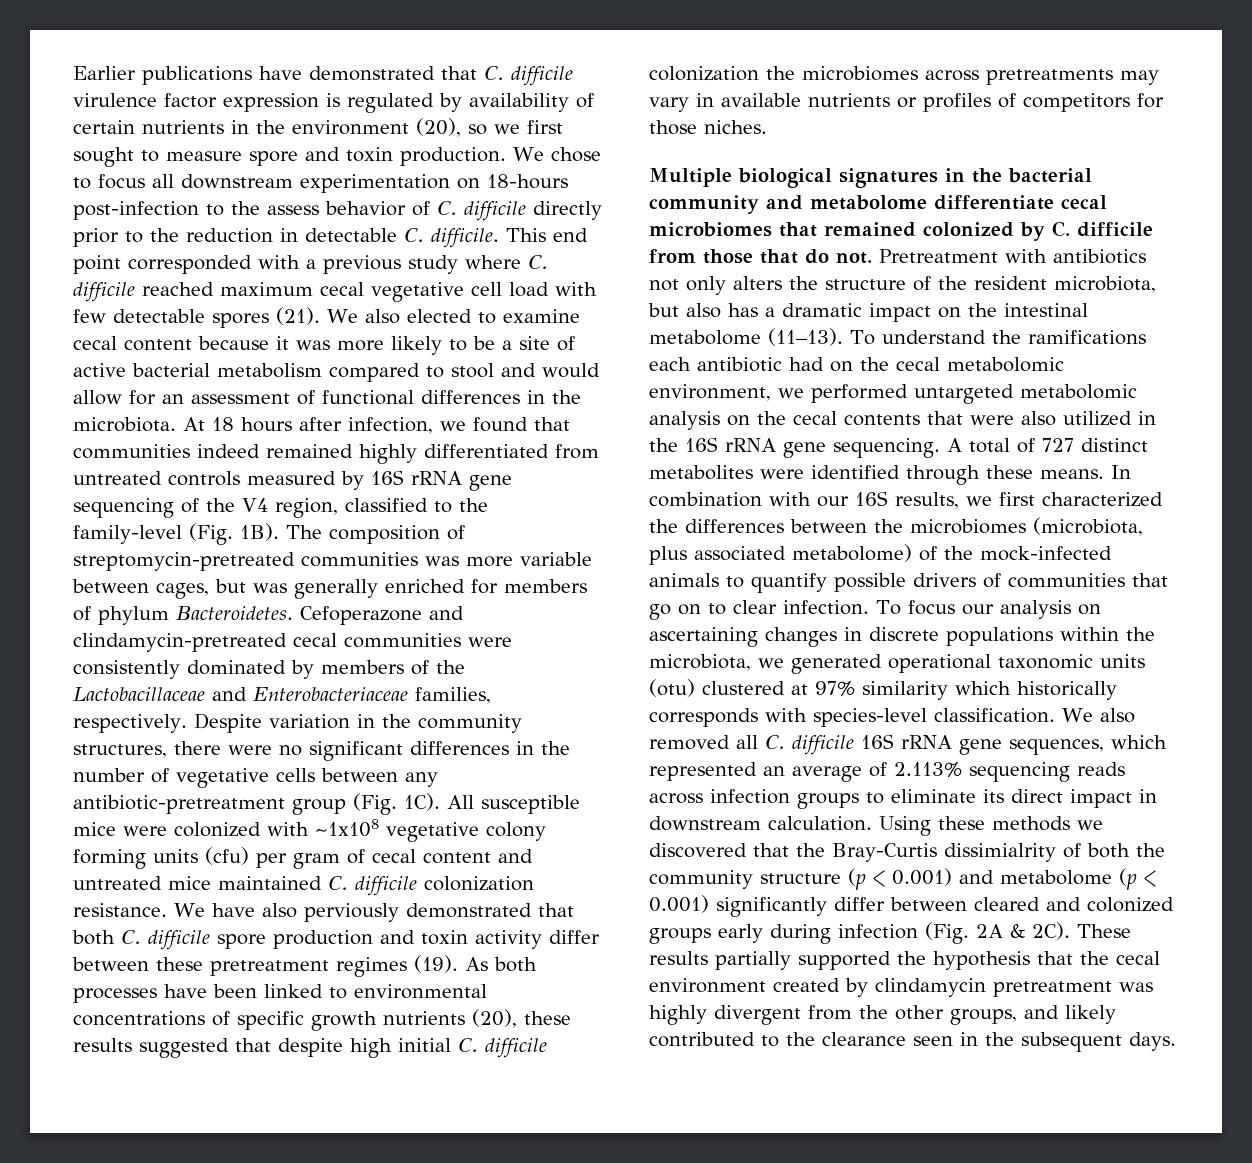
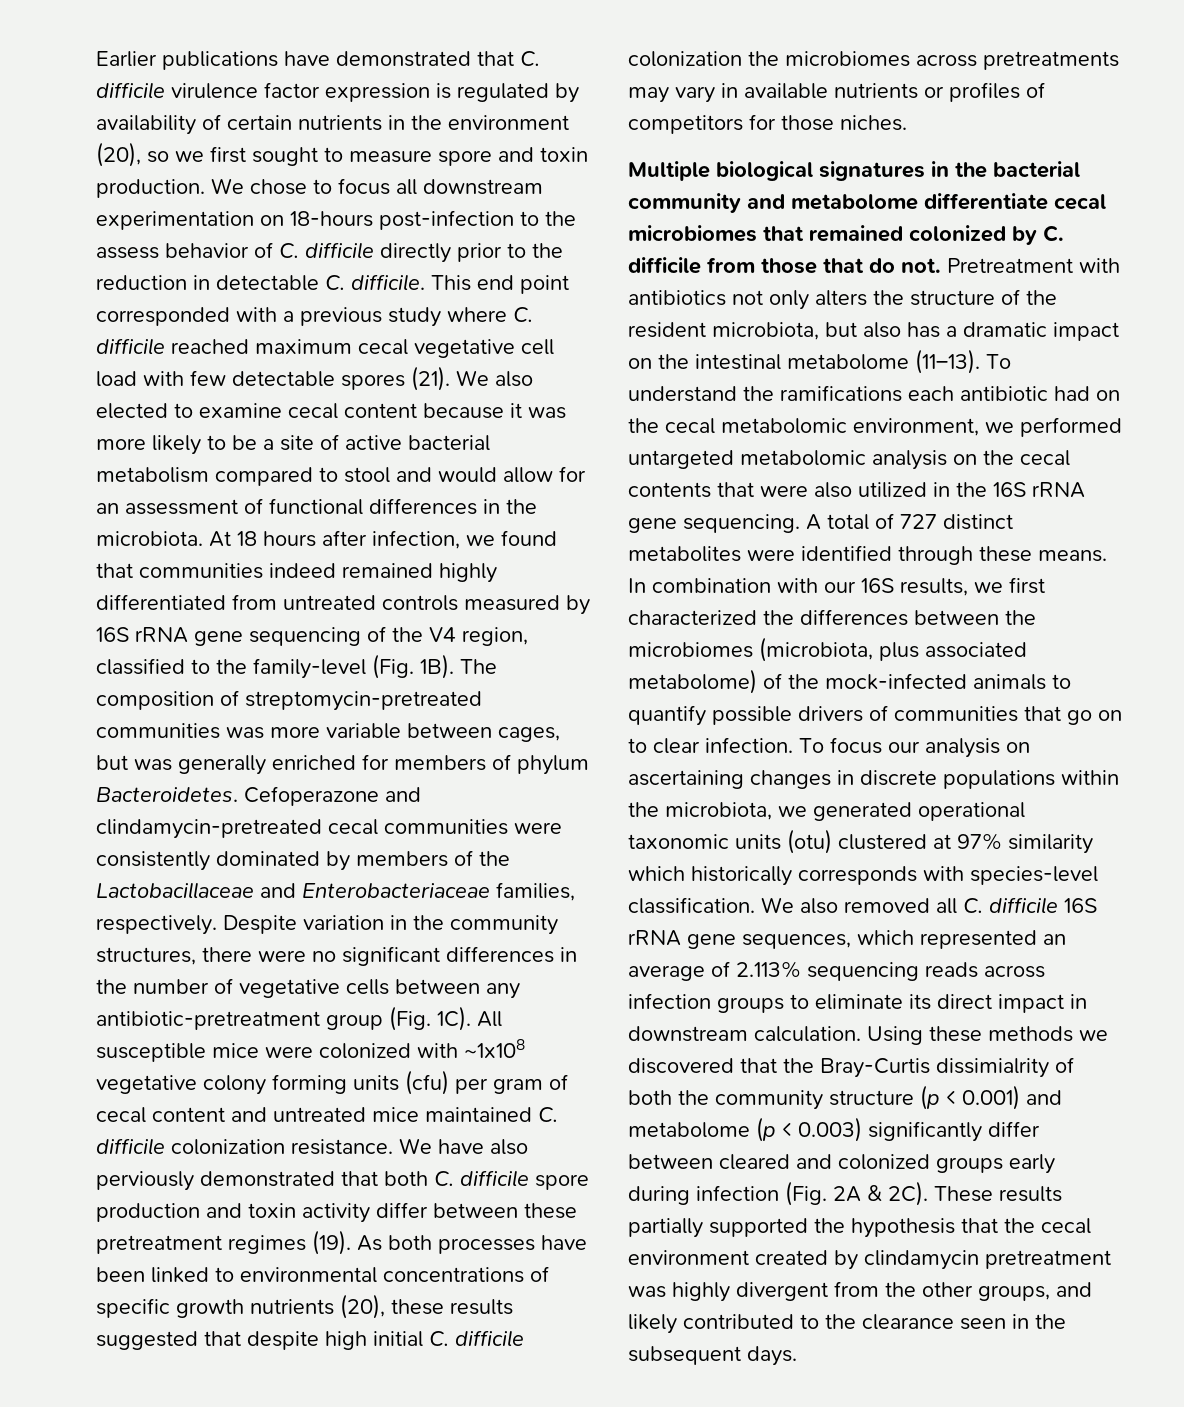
- Using these methods we discovered that the Bray-Curtis dissimialrity of both the community structure (p < 0.001) and metabolome (p < 0.001) significantly differ between cleared and colonized groups early during infection (Fig. 2A & 2C).
+ Using these methods we discovered that the Bray-Curtis dissimialrity of both the community structure (p < 0.001) and metabolome (p < 0.003) significantly differ between cleared and colonized groups early during infection (Fig. 2A & 2C).

